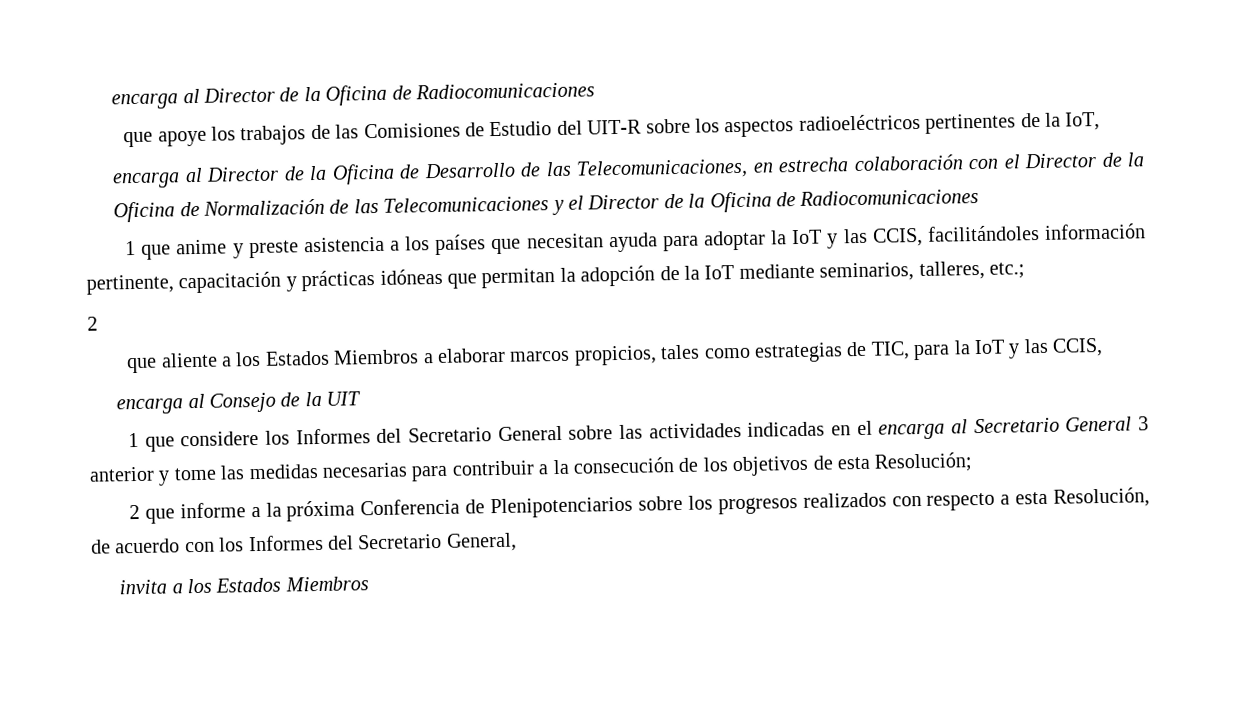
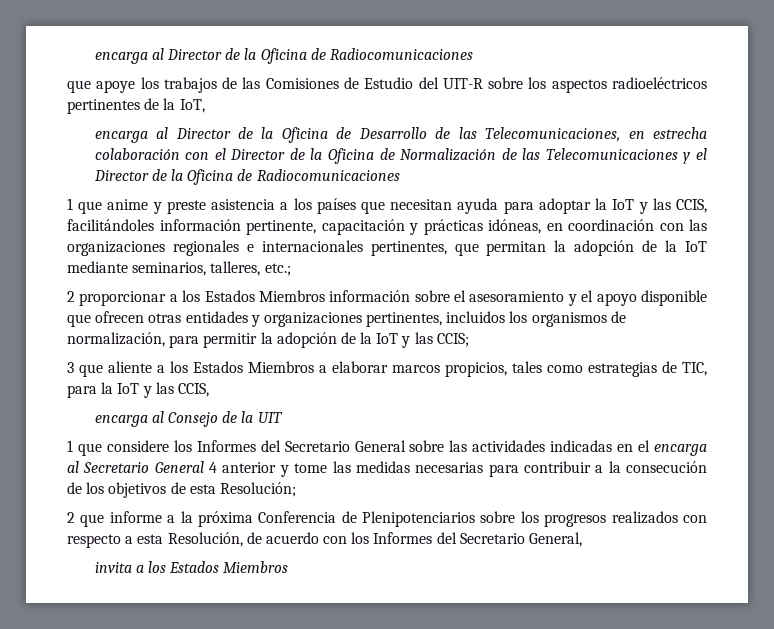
- 1 que anime y preste asistencia a los países que necesitan ayuda para adoptar la IoT y las CCIS, facilitándoles información pertinente, capacitación y prácticas idóneas que permitan la adopción de la IoT mediante seminarios, talleres, etc.;
- 2
- que aliente a los Estados Miembros a elaborar marcos propicios, tales como estrategias de TIC, para la IoT y las CCIS,
+ 1 que anime y preste asistencia a los países que necesitan ayuda para adoptar la IoT y las CCIS, facilitándoles información pertinente, capacitación y prácticas idóneas, en coordinación con las organizaciones regionales e internacionales pertinentes, que permitan la adopción de la IoT mediante seminarios, talleres, etc.;
+ 2 proporcionar a los Estados Miembros información sobre el asesoramiento y el apoyo disponible que ofrecen otras entidades y organizaciones pertinentes, incluidos los organismos de normalización, para permitir la adopción de la IoT y las CCIS;
+ 3 que aliente a los Estados Miembros a elaborar marcos propicios, tales como estrategias de TIC, para la IoT y las CCIS,
- 1 que considere los Informes del Secretario General sobre las actividades indicadas en el encarga al Secretario General 3 anterior y tome las medidas necesarias para contribuir a la consecución de los objetivos de esta Resolución;
+ 1 que considere los Informes del Secretario General sobre las actividades indicadas en el encarga al Secretario General 4 anterior y tome las medidas necesarias para contribuir a la consecución de los objetivos de esta Resolución;

